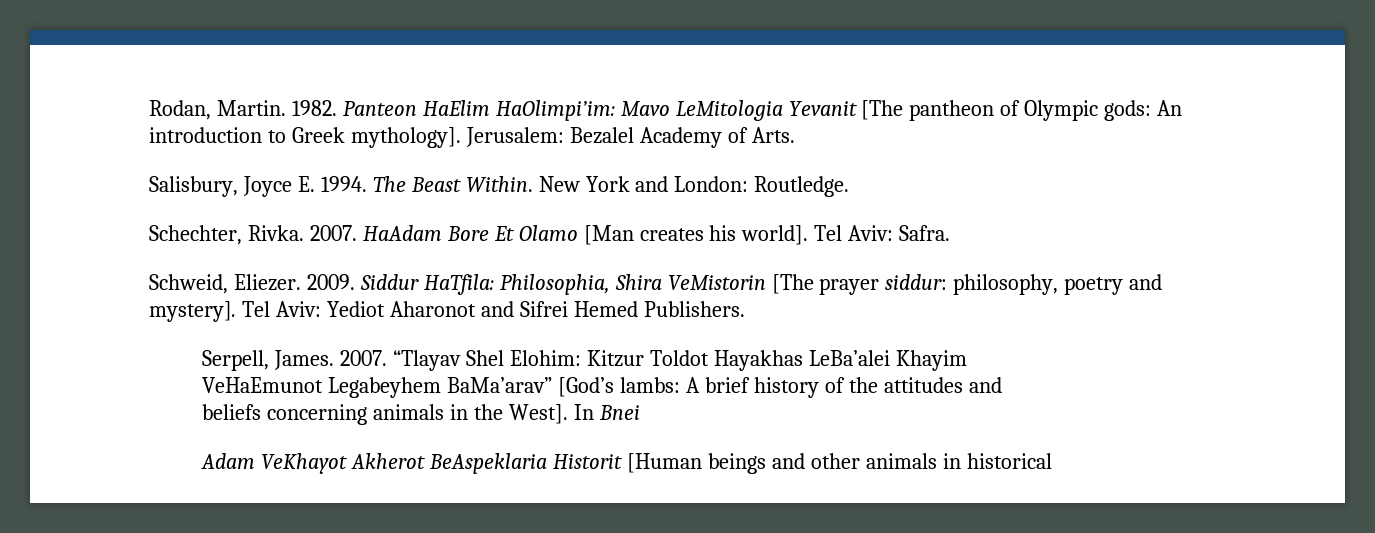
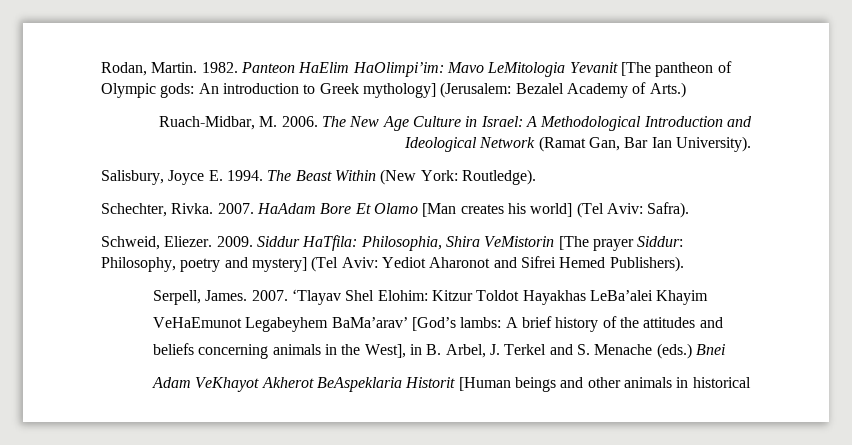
- Panteon HaElim HaOlimpi’im: Mavo LeMitologia Yevanit [The pantheon of Olympic gods: An introduction to Greek mythology]. Jerusalem: Bezalel Academy of Arts.
+ Panteon HaElim HaOlimpi’im: Mavo LeMitologia Yevanit [The pantheon of Olympic gods: An introduction to Greek mythology] (Jerusalem: Bezalel Academy of Arts.)
+ Ruach-Midbar, M. 2006. The New Age Culture in Israel: A Methodological Introduction and Ideological Network (Ramat Gan, Bar Ian University).
- The Beast Within. New York and London: Routledge.
+ The Beast Within (New York: Routledge).
- HaAdam Bore Et Olamo [Man creates his world]. Tel Aviv: Safra.
+ HaAdam Bore Et Olamo [Man creates his world] (Tel Aviv: Safra).
- Siddur HaTfila: Philosophia, Shira VeMistorin [The prayer siddur: philosophy, poetry and mystery]. Tel Aviv: Yediot Aharonot and Sifrei Hemed Publishers.
+ Siddur HaTfila: Philosophia, Shira VeMistorin [The prayer Siddur: Philosophy, poetry and mystery] (Tel Aviv: Yediot Aharonot and Sifrei Hemed Publishers).
- “Tlayav Shel Elohim: Kitzur Toldot Hayakhas LeBa’alei Khayim
+ ‘Tlayav Shel Elohim: Kitzur Toldot Hayakhas LeBa’alei Khayim
- VeHaEmunot Legabeyhem BaMa’arav” [God’s lambs: A brief history of the attitudes and
+ VeHaEmunot Legabeyhem BaMa’arav’ [God’s lambs: A brief history of the attitudes and
- beliefs concerning animals in the West]. In Bnei
+ beliefs concerning animals in the West], in B. Arbel, J. Terkel and S. Menache (eds.) Bnei

